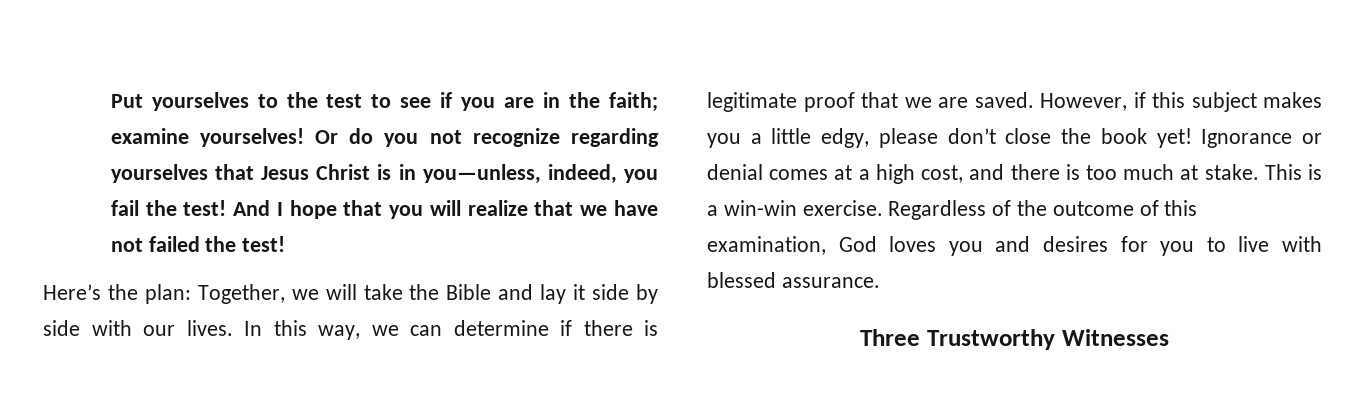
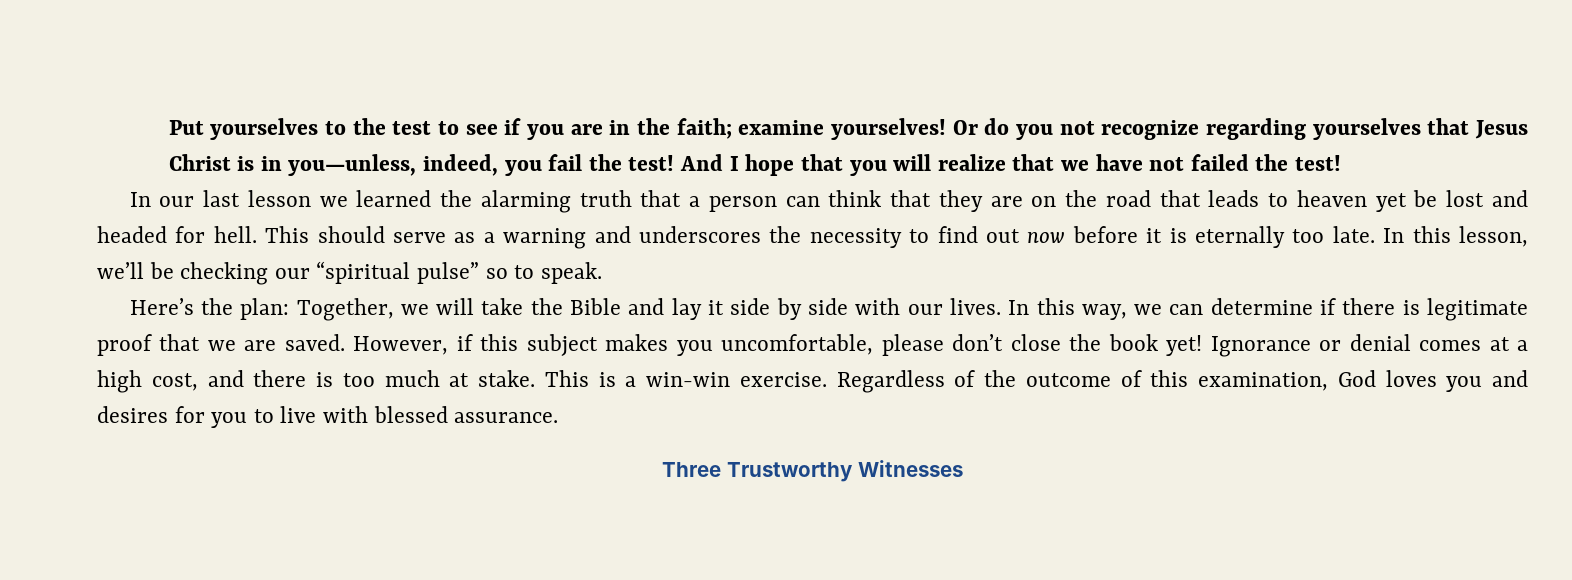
+ In our last lesson we learned the alarming truth that a person can think that they are on the road that leads to heaven yet be lost and headed for hell. This should serve as a warning and underscores the necessity to find out now before it is eternally too late. In this lesson, we’ll be checking our “spiritual pulse” so to speak.
- However, if this subject makes you a little edgy, please don’t close the book yet!
+ However, if this subject makes you uncomfortable, please don’t close the book yet!

